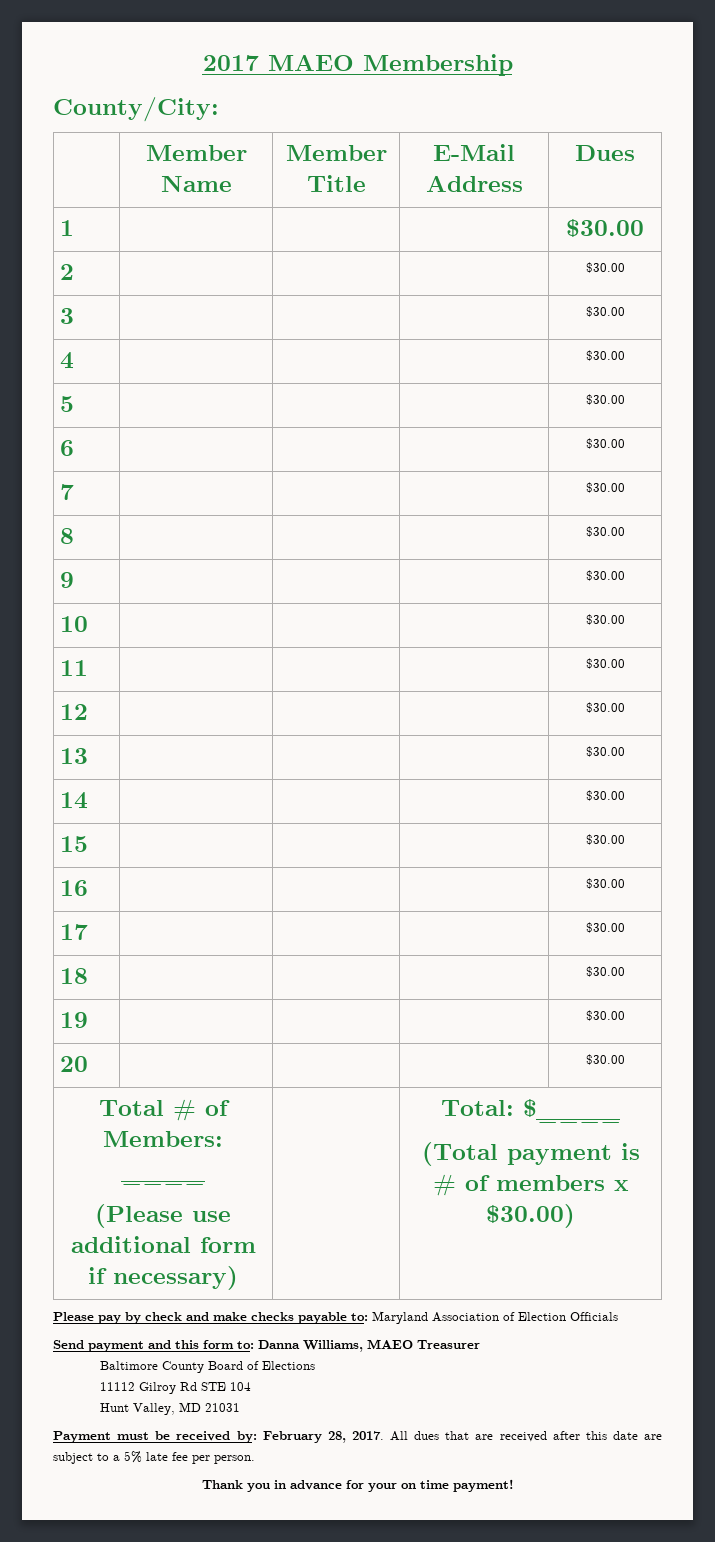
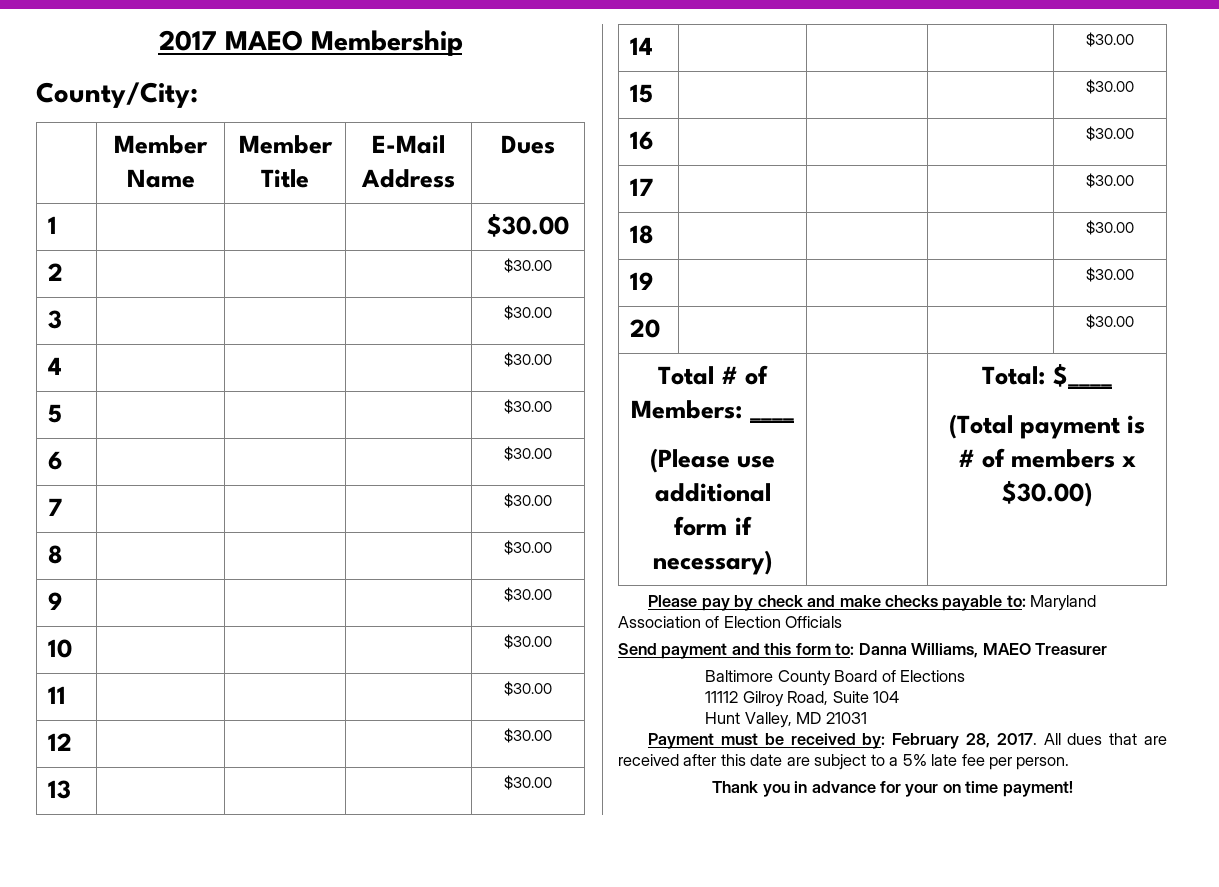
- 11112 Gilroy Rd STE 104
+ 11112 Gilroy Road, Suite 104

